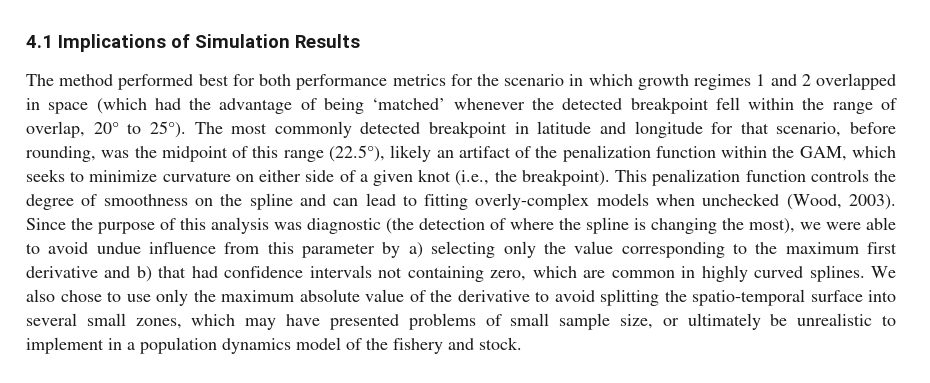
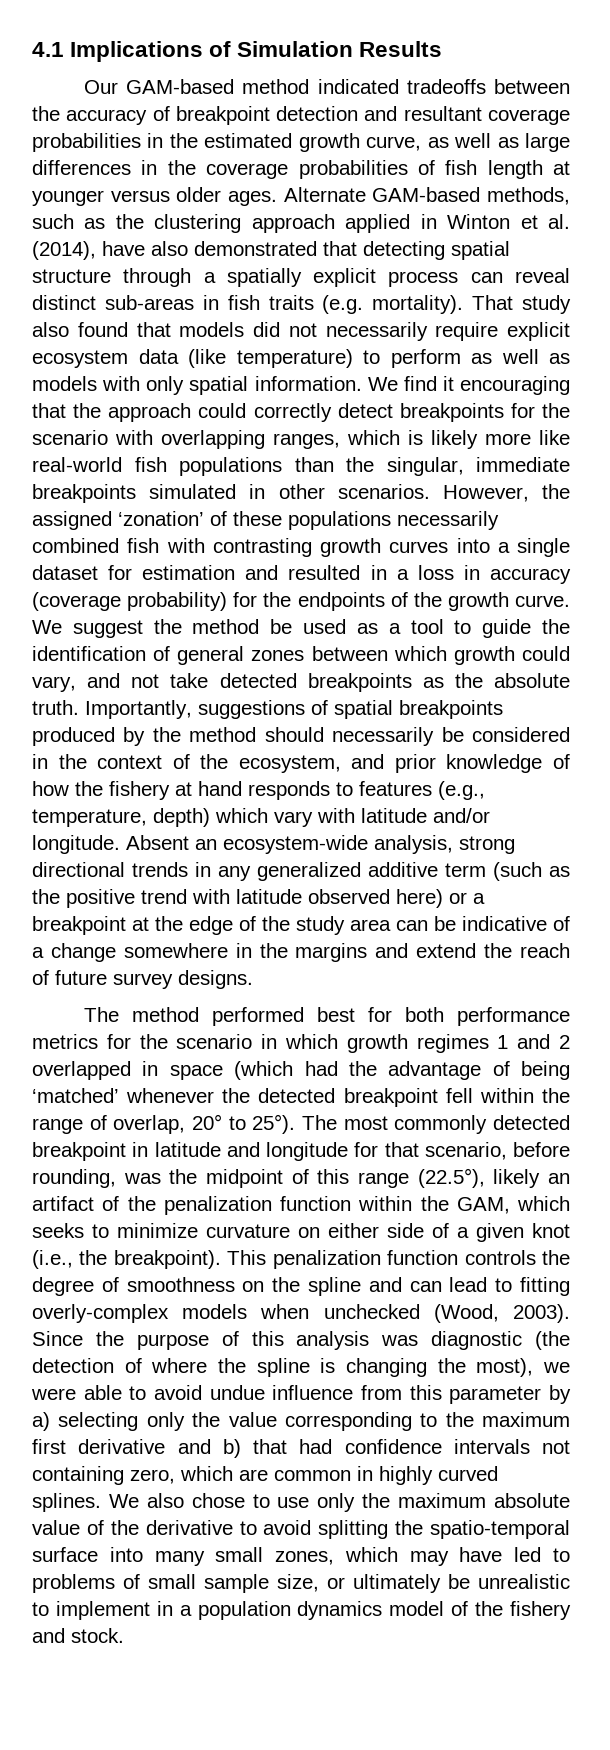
+ Our GAM-based method indicated tradeoffs between the accuracy of breakpoint detection and resultant coverage probabilities in the estimated growth curve, as well as large differences in the coverage probabilities of fish length at younger versus older ages. Alternate GAM-based methods, such as the clustering approach applied in Winton et al. (2014), have also demonstrated that detecting spatial structure through a spatially explicit process can reveal distinct sub-areas in fish traits (e.g. mortality). That study also found that models did not necessarily require explicit ecosystem data (like temperature) to perform as well as models with only spatial information. We find it encouraging that the approach could correctly detect breakpoints for the scenario with overlapping ranges, which is likely more like real-world fish populations than the singular, immediate breakpoints simulated in other scenarios. However, the assigned ‘zonation’ of these populations necessarily combined fish with contrasting growth curves into a single dataset for estimation and resulted in a loss in accuracy (coverage probability) for the endpoints of the growth curve. We suggest the method be used as a tool to guide the identification of general zones between which growth could vary, and not take detected breakpoints as the absolute truth. Importantly, suggestions of spatial breakpoints produced by the method should necessarily be considered in the context of the ecosystem, and prior knowledge of how the fishery at hand responds to features (e.g., temperature, depth) which vary with latitude and/or longitude. Absent an ecosystem-wide analysis, strong directional trends in any generalized additive term (such as the positive trend with latitude observed here) or a breakpoint at the edge of the study area can be indicative of a change somewhere in the margins and extend the reach of future survey designs.
- We also chose to use only the maximum absolute value of the derivative to avoid splitting the spatio-temporal surface into several small zones, which may have presented problems of small sample size, or ultimately be unrealistic to implement in a population dynamics model of the fishery and stock.
+ We also chose to use only the maximum absolute value of the derivative to avoid splitting the spatio-temporal surface into many small zones, which may have led to problems of small sample size, or ultimately be unrealistic to implement in a population dynamics model of the fishery and stock.

